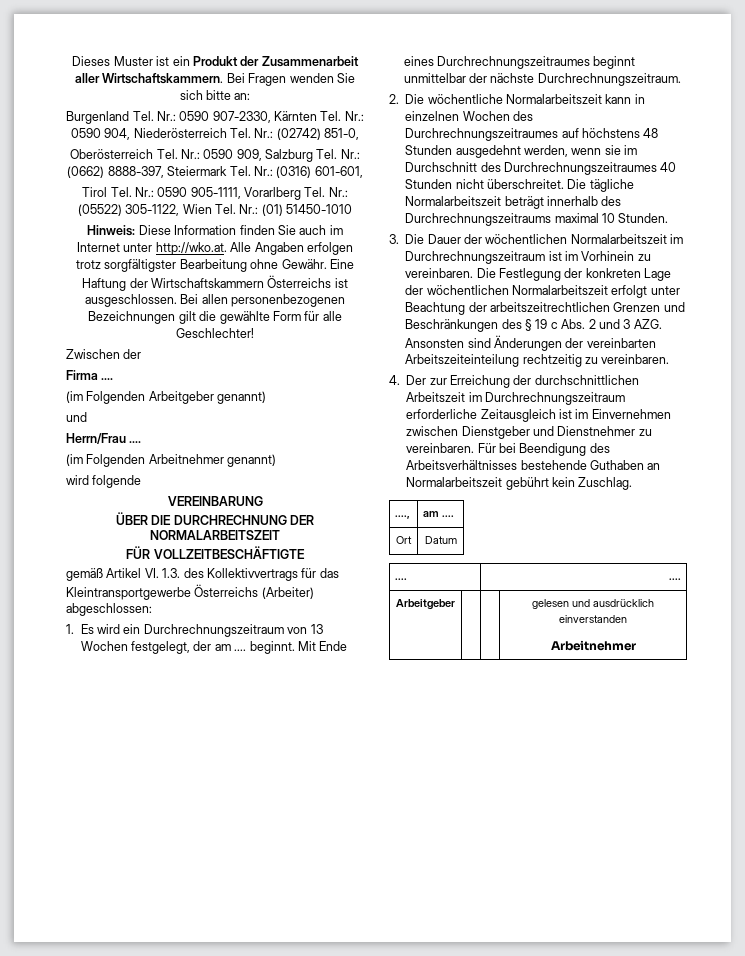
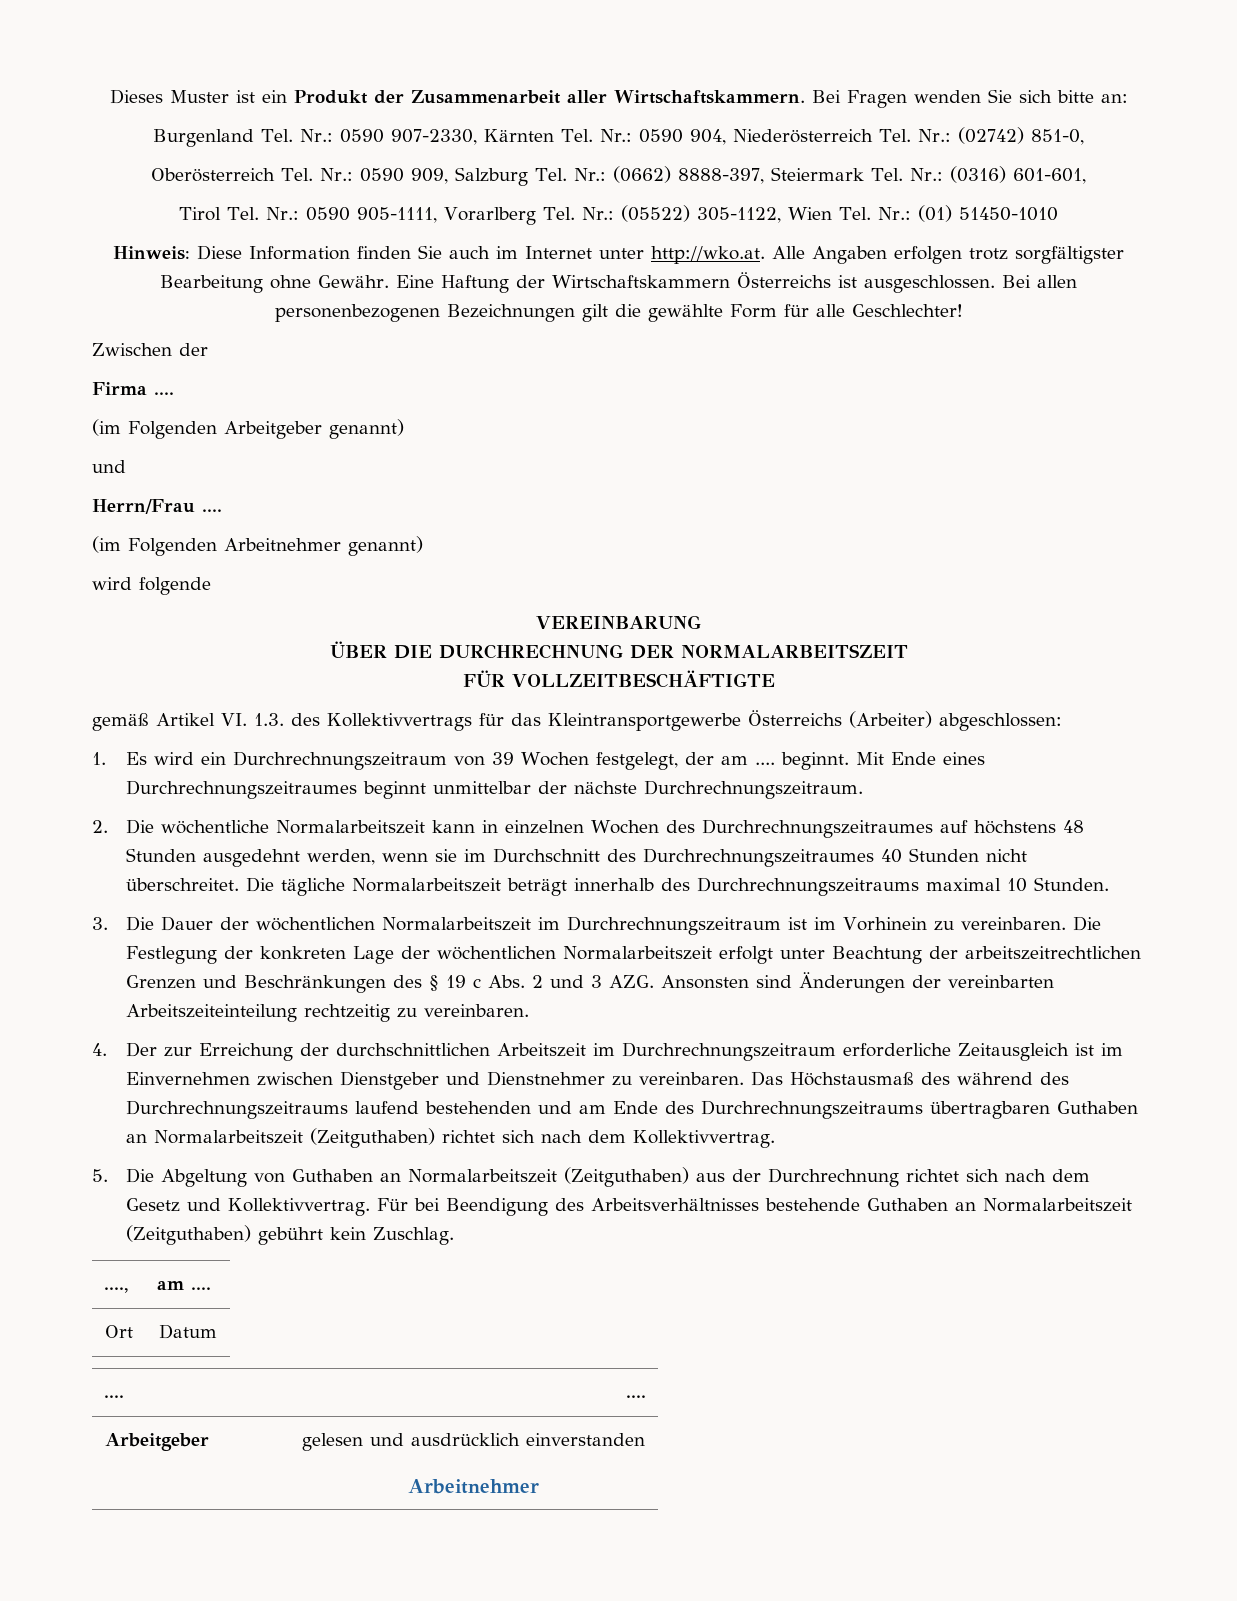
- 1. Es wird ein Durchrechnungszeitraum von 13 Wochen festgelegt, der am .... beginnt.
+ 1. Es wird ein Durchrechnungszeitraum von 39 Wochen festgelegt, der am .... beginnt.
+ Das Höchstausmaß des während des Durchrechnungszeitraums laufend bestehenden und am Ende des Durchrechnungszeitraums übertragbaren Guthaben an Normalarbeitszeit (Zeitguthaben) richtet sich nach dem Kollektivvertrag.
+ 5. Die Abgeltung von Guthaben an Normalarbeitszeit (Zeitguthaben) aus der Durchrechnung richtet sich nach dem Gesetz und Kollektivvertrag.
- Für bei Beendigung des Arbeitsverhältnisses bestehende Guthaben an Normalarbeitszeit gebührt kein Zuschlag.
+ Für bei Beendigung des Arbeitsverhältnisses bestehende Guthaben an Normalarbeitszeit (Zeitguthaben) gebührt kein Zuschlag.

